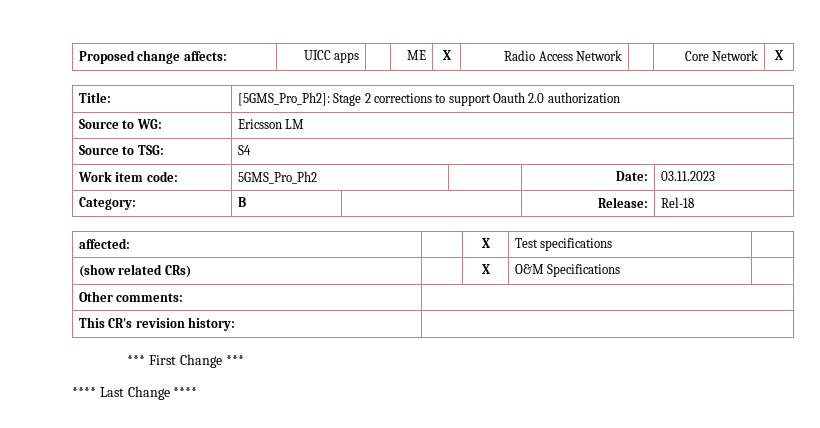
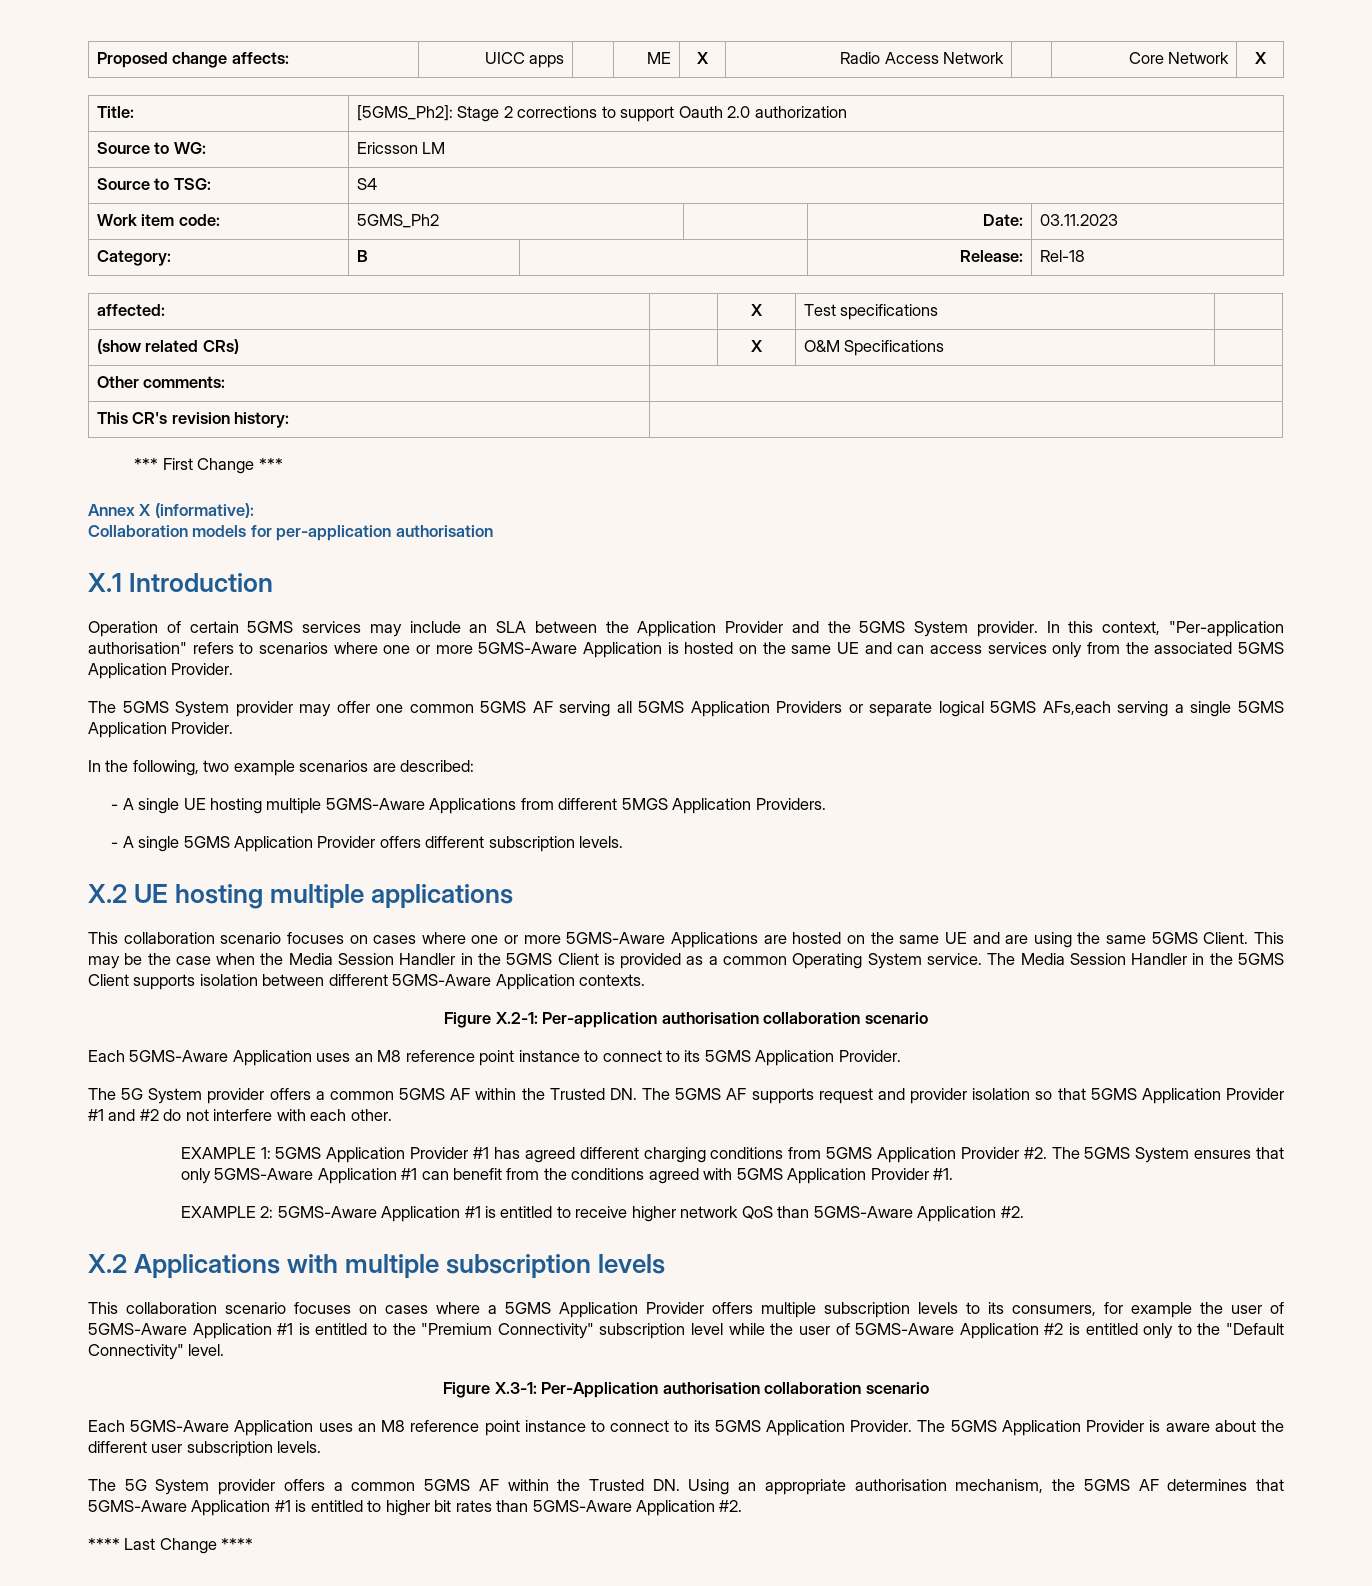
- Title: | [5GMS_Pro_Ph2]: Stage 2 corrections to support Oauth 2.0 authorization
+ Title: | [5GMS_Ph2]: Stage 2 corrections to support Oauth 2.0 authorization
- Work item code: | 5GMS_Pro_Ph2 | | Date: | 03.11.2023
+ Work item code: | 5GMS_Ph2 | | Date: | 03.11.2023
+ Annex X (informative):
+ Collaboration models for per-application authorisation
+ X.1 Introduction
+ Operation of certain 5GMS services may include an SLA between the Application Provider and the 5GMS System provider. In this context, "Per-application authorisation" refers to scenarios where one or more 5GMS-Aware Application is hosted on the same UE and can access services only from the associated 5GMS Application Provider.
+ The 5GMS System provider may offer one common 5GMS AF serving all 5GMS Application Providers or separate logical 5GMS AFs,each serving a single 5GMS Application Provider.
+ In the following, two example scenarios are described:
+ - A single UE hosting multiple 5GMS-Aware Applications from different 5MGS Application Providers.
+ - A single 5GMS Application Provider offers different subscription levels.
+ X.2 UE hosting multiple applications
+ This collaboration scenario focuses on cases where one or more 5GMS-Aware Applications are hosted on the same UE and are using the same 5GMS Client. This may be the case when the Media Session Handler in the 5GMS Client is provided as a common Operating System service. The Media Session Handler in the 5GMS Client supports isolation between different 5GMS-Aware Application contexts.
+ Figure X.2-1: Per-application authorisation collaboration scenario
+ Each 5GMS-Aware Application uses an M8 reference point instance to connect to its 5GMS Application Provider.
+ The 5G System provider offers a common 5GMS AF within the Trusted DN. The 5GMS AF supports request and provider isolation so that 5GMS Application Provider #1 and #2 do not interfere with each other.
+ EXAMPLE 1: 5GMS Application Provider #1 has agreed different charging conditions from 5GMS Application Provider #2. The 5GMS System ensures that only 5GMS-Aware Application #1 can benefit from the conditions agreed with 5GMS Application Provider #1.
+ EXAMPLE 2: 5GMS-Aware Application #1 is entitled to receive higher network QoS than 5GMS-Aware Application #2.
+ X.2 Applications with multiple subscription levels
+ This collaboration scenario focuses on cases where a 5GMS Application Provider offers multiple subscription levels to its consumers, for example the user of 5GMS-Aware Application #1 is entitled to the "Premium Connectivity" subscription level while the user of 5GMS-Aware Application #2 is entitled only to the "Default Connectivity" level.
+ Figure X.3-1: Per-Application authorisation collaboration scenario
+ Each 5GMS-Aware Application uses an M8 reference point instance to connect to its 5GMS Application Provider. The 5GMS Application Provider is aware about the different user subscription levels.
+ The 5G System provider offers a common 5GMS AF within the Trusted DN. Using an appropriate authorisation mechanism, the 5GMS AF determines that 5GMS-Aware Application #1 is entitled to higher bit rates than 5GMS-Aware Application #2.

